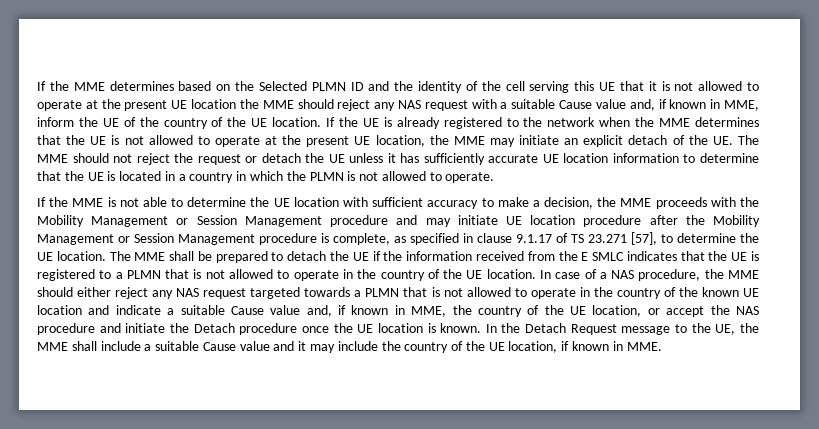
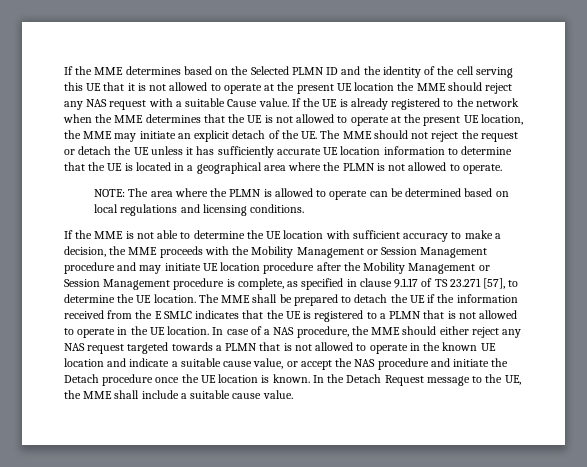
- If the MME determines based on the Selected PLMN ID and the identity of the cell serving this UE that it is not allowed to operate at the present UE location the MME should reject any NAS request with a suitable Cause value and, if known in MME, inform the UE of the country of the UE location.
+ If the MME determines based on the Selected PLMN ID and the identity of the cell serving this UE that it is not allowed to operate at the present UE location the MME should reject any NAS request with a suitable Cause value.
- If the UE is already registered to the network when the MME determines that the UE is not allowed to operate at the present UE location, the MME may initiate an explicit detach of the UE. The MME should not reject the request or detach the UE unless it has sufficiently accurate UE location information to determine that the UE is located in a country in which the PLMN is not allowed to operate.
+ If the UE is already registered to the network when the MME determines that the UE is not allowed to operate at the present UE location, the MME may initiate an explicit detach of the UE. The MME should not reject the request or detach the UE unless it has sufficiently accurate UE location information to determine that the UE is located in a geographical area where the PLMN is not allowed to operate.
+ NOTE: The area where the PLMN is allowed to operate can be determined based on local regulations and licensing conditions.
- The MME shall be prepared to detach the UE if the information received from the E SMLC indicates that the UE is registered to a PLMN that is not allowed to operate in the country of the UE location.
+ The MME shall be prepared to detach the UE if the information received from the E SMLC indicates that the UE is registered to a PLMN that is not allowed to operate in the UE location.
- In case of a NAS procedure, the MME should either reject any NAS request targeted towards a PLMN that is not allowed to operate in the country of the known UE location and indicate a suitable Cause value and, if known in MME, the country of the UE location, or accept the NAS procedure and initiate the Detach procedure once the UE location is known.
+ In case of a NAS procedure, the MME should either reject any NAS request targeted towards a PLMN that is not allowed to operate in the known UE location and indicate a suitable cause value, or accept the NAS procedure and initiate the Detach procedure once the UE location is known.
- In the Detach Request message to the UE, the MME shall include a suitable Cause value and it may include the country of the UE location, if known in MME.
+ In the Detach Request message to the UE, the MME shall include a suitable cause value.

